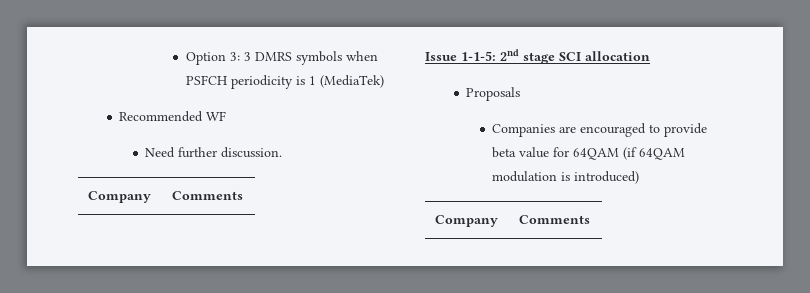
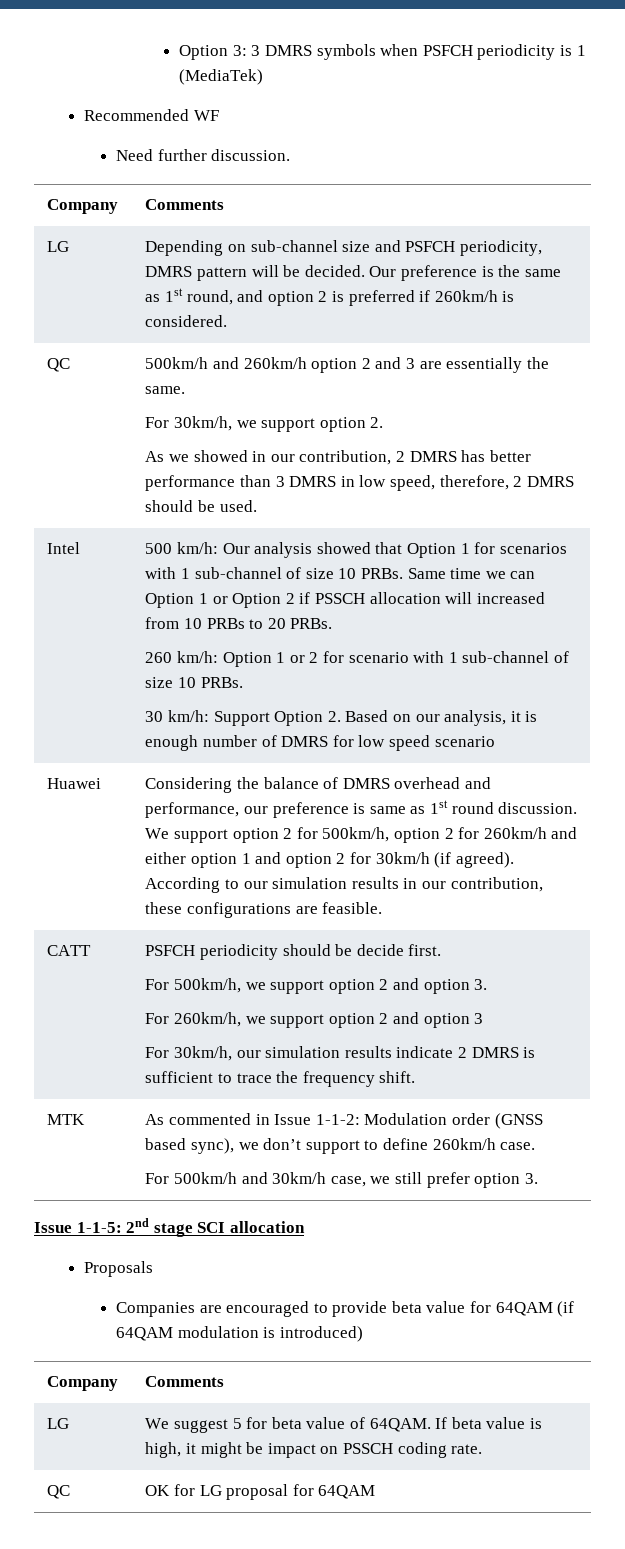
+ LG | Depending on sub-channel size and PSFCH periodicity, DMRS pattern will be decided. Our preference is the same as 1st round, and option 2 is preferred if 260km/h is considered.
+ QC | 500km/h and 260km/h option 2 and 3 are essentially the same.
+ For 30km/h, we support option 2.
+ As we showed in our contribution, 2 DMRS has better performance than 3 DMRS in low speed, therefore, 2 DMRS should be used.
+ Intel | 500 km/h: Our analysis showed that Option 1 for scenarios with 1 sub-channel of size 10 PRBs. Same time we can Option 1 or Option 2 if PSSCH allocation will increased from 10 PRBs to 20 PRBs.
+ 260 km/h: Option 1 or 2 for scenario with 1 sub-channel of size 10 PRBs.
+ 30 km/h: Support Option 2. Based on our analysis, it is enough number of DMRS for low speed scenario
+ Huawei | Considering the balance of DMRS overhead and performance, our preference is same as 1st round discussion. We support option 2 for 500km/h, option 2 for 260km/h and either option 1 and option 2 for 30km/h (if agreed). According to our simulation results in our contribution, these configurations are feasible.
+ CATT | PSFCH periodicity should be decide first.
+ For 500km/h, we support option 2 and option 3.
+ For 260km/h, we support option 2 and option 3
+ For 30km/h, our simulation results indicate 2 DMRS is sufficient to trace the frequency shift.
+ MTK | As commented in Issue 1-1-2: Modulation order (GNSS based sync), we don’t support to define 260km/h case.
+ For 500km/h and 30km/h case, we still prefer option 3.
+ LG | We suggest 5 for beta value of 64QAM. If beta value is high, it might be impact on PSSCH coding rate.
+ QC | OK for LG proposal for 64QAM

